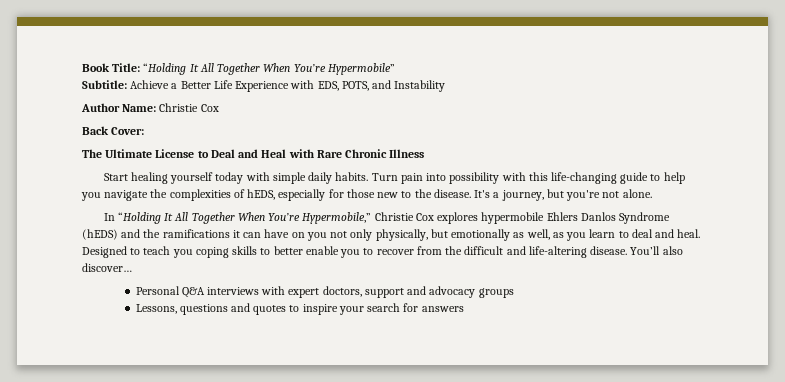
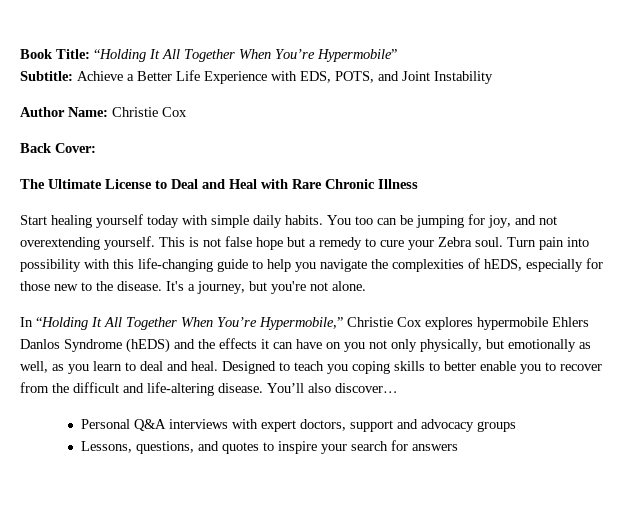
- Subtitle: Achieve a Better Life Experience with EDS, POTS, and Instability
+ Subtitle: Achieve a Better Life Experience with EDS, POTS, and Joint Instability
+ You too can be jumping for joy, and not overextending yourself. This is not false hope but a remedy to cure your Zebra soul.
- In “Holding It All Together When You’re Hypermobile,” Christie Cox explores hypermobile Ehlers Danlos Syndrome (hEDS) and the ramifications it can have on you not only physically, but emotionally as well, as you learn to deal and heal.
+ In “Holding It All Together When You’re Hypermobile,” Christie Cox explores hypermobile Ehlers Danlos Syndrome (hEDS) and the effects it can have on you not only physically, but emotionally as well, as you learn to deal and heal.
- Lessons, questions and quotes to inspire your search for answers
+ Lessons, questions, and quotes to inspire your search for answers

